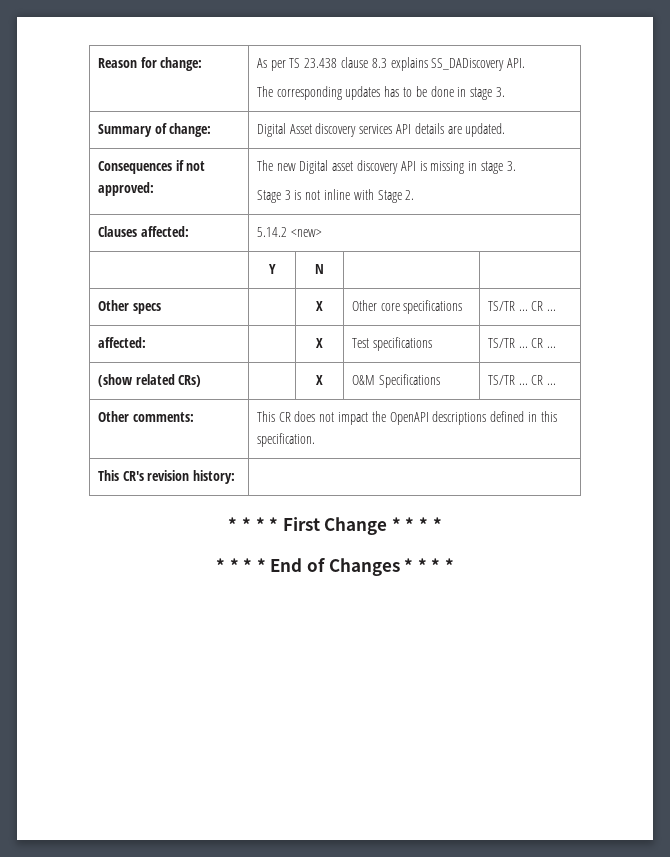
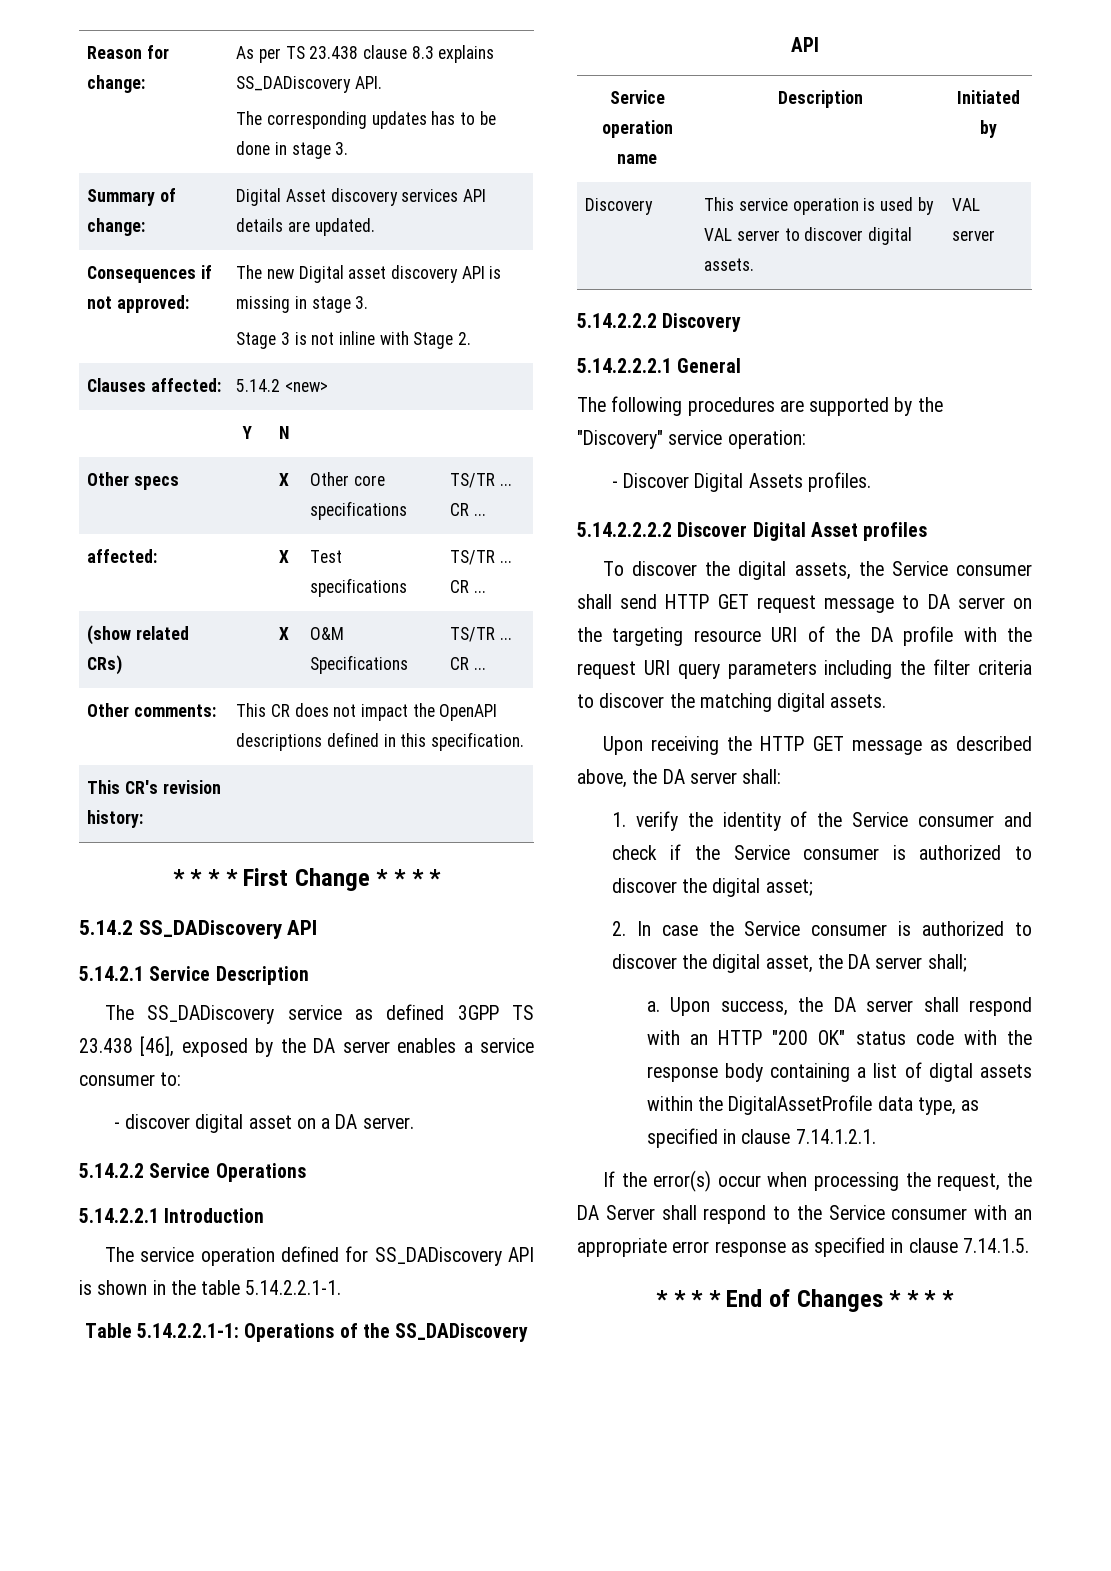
+ 5.14.2 SS_DADiscovery API
+ 5.14.2.1 Service Description
+ The SS_DADiscovery service as defined 3GPP TS 23.438 [46], exposed by the DA server enables a service consumer to:
+ - discover digital asset on a DA server.
+ 5.14.2.2 Service Operations
+ 5.14.2.2.1 Introduction
+ The service operation defined for SS_DADiscovery API is shown in the table 5.14.2.2.1-1.
+ Table 5.14.2.2.1-1: Operations of the SS_DADiscovery API
+ Service operation name | Description | Initiated by
+ Discovery | This service operation is used by VAL server to discover digital assets. | VAL server
+ 5.14.2.2.2 Discovery
+ 5.14.2.2.2.1 General
+ The following procedures are supported by the "Discovery" service operation:
+ - Discover Digital Assets profiles.
+ 5.14.2.2.2.2 Discover Digital Asset profiles
+ To discover the digital assets, the Service consumer shall send HTTP GET request message to DA server on the targeting resource URI of the DA profile with the request URI query parameters including the filter criteria to discover the matching digital assets.
+ Upon receiving the HTTP GET message as described above, the DA server shall:
+ 1. verify the identity of the Service consumer and check if the Service consumer is authorized to discover the digital asset;
+ 2. In case the Service consumer is authorized to discover the digital asset, the DA server shall;
+ a. Upon success, the DA server shall respond with an HTTP "200 OK" status code with the response body containing a list of digtal assets within the DigitalAssetProfile data type, as specified in clause 7.14.1.2.1.
+ If the error(s) occur when processing the request, the DA Server shall respond to the Service consumer with an appropriate error response as specified in clause 7.14.1.5.

